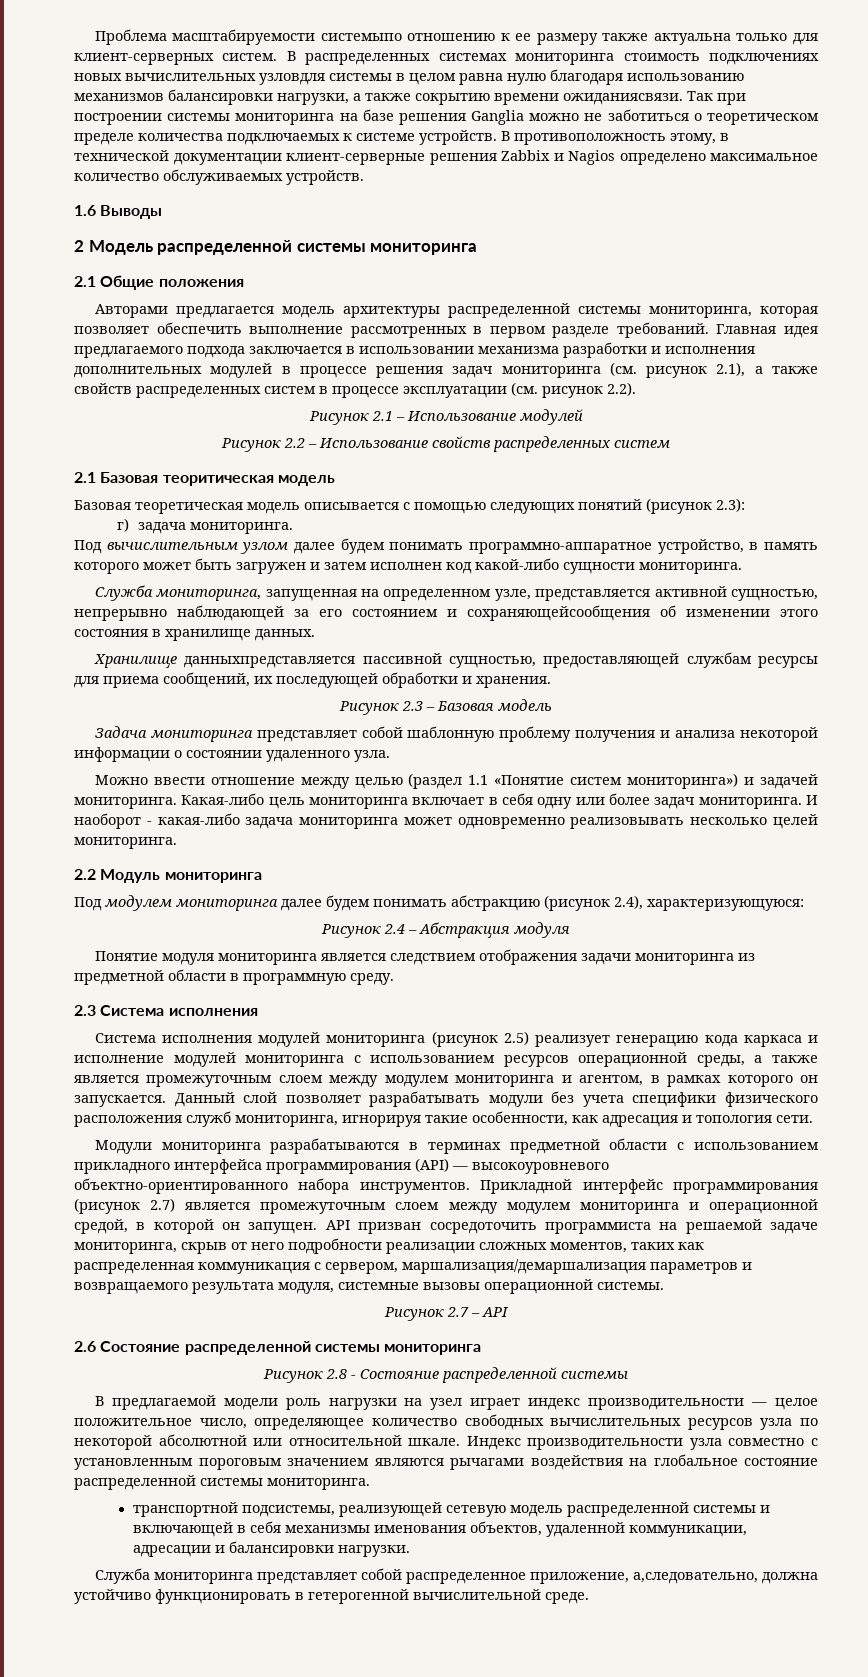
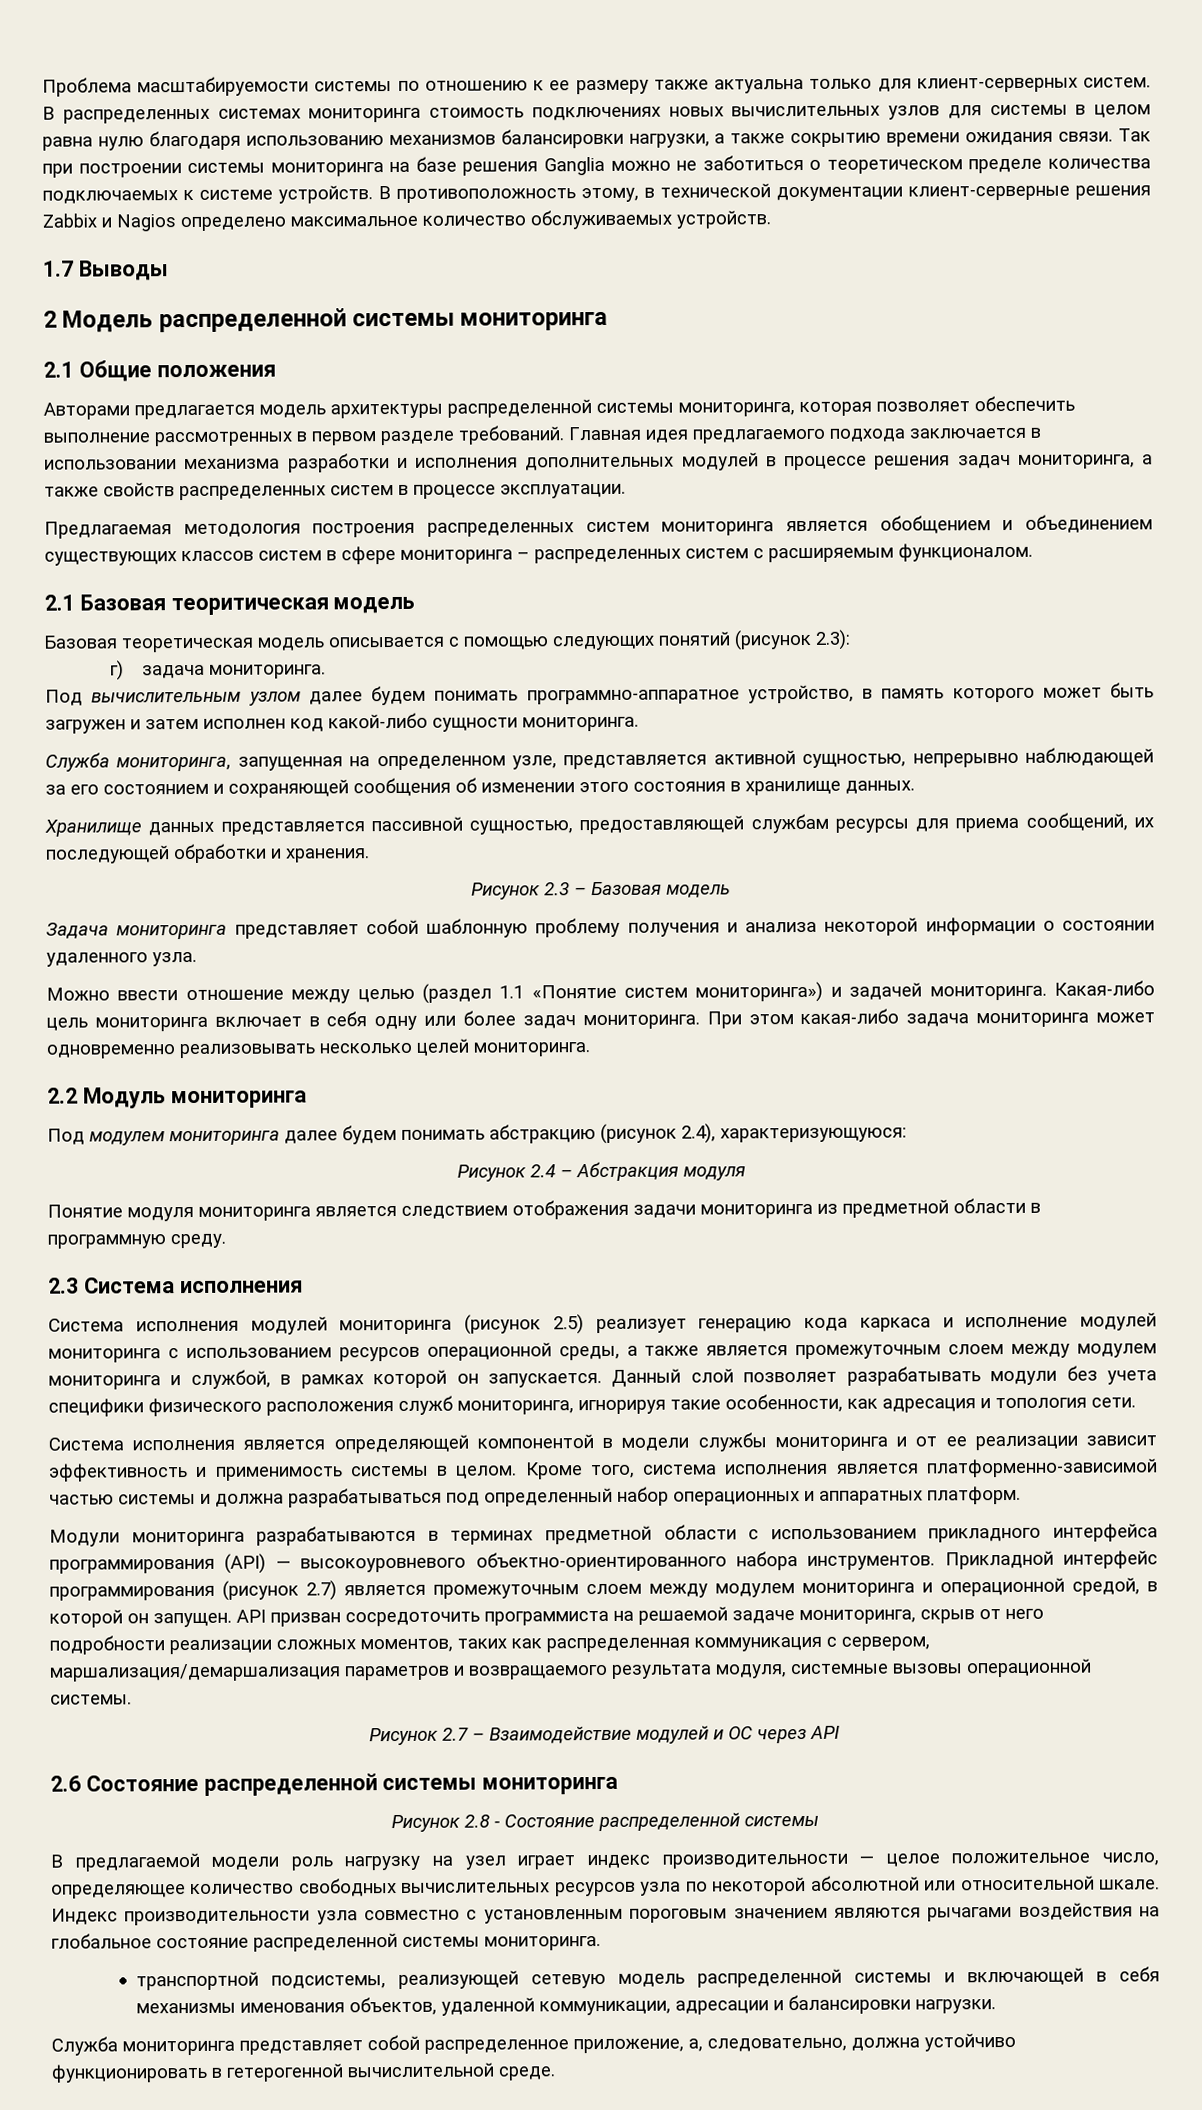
- Проблема масштабируемости системыпо отношению к ее размеру также актуальна только для клиент-серверных систем.
+ Проблема масштабируемости системы по отношению к ее размеру также актуальна только для клиент-серверных систем.
- В распределенных системах мониторинга стоимость подключениях новых вычислительных узловдля системы в целом равна нулю благодаря использованию механизмов балансировки нагрузки, а также сокрытию времени ожиданиясвязи.
+ В распределенных системах мониторинга стоимость подключениях новых вычислительных узлов для системы в целом равна нулю благодаря использованию механизмов балансировки нагрузки, а также сокрытию времени ожидания связи.
- 1.6 Выводы
+ 1.7 Выводы
- Главная идея предлагаемого подхода заключается в использовании механизма разработки и исполнения дополнительных модулей в процессе решения задач мониторинга (см. рисунок 2.1), а также свойств распределенных систем в процессе эксплуатации (см. рисунок 2.2).
- Рисунок 2.1 – Использование модулей
- Рисунок 2.2 – Использование свойств распределенных систем
+ Главная идея предлагаемого подхода заключается в использовании механизма разработки и исполнения дополнительных модулей в процессе решения задач мониторинга, а также свойств распределенных систем в процессе эксплуатации.
+ Предлагаемая методология построения распределенных систем мониторинга является обобщением и объединением существующих классов систем в сфере мониторинга – распределенных систем с расширяемым функционалом.
- Служба мониторинга, запущенная на определенном узле, представляется активной сущностью, непрерывно наблюдающей за его состоянием и сохраняющейсообщения об изменении этого состояния в хранилище данных.
+ Служба мониторинга, запущенная на определенном узле, представляется активной сущностью, непрерывно наблюдающей за его состоянием и сохраняющей сообщения об изменении этого состояния в хранилище данных.
- Хранилище данныхпредставляется пассивной сущностью, предоставляющей службам ресурсы для приема сообщений, их последующей обработки и хранения.
+ Хранилище данных представляется пассивной сущностью, предоставляющей службам ресурсы для приема сообщений, их последующей обработки и хранения.
- И наоборот - какая-либо задача мониторинга может одновременно реализовывать несколько целей мониторинга.
+ При этом какая-либо задача мониторинга может одновременно реализовывать несколько целей мониторинга.
- Система исполнения модулей мониторинга (рисунок 2.5) реализует генерацию кода каркаса и исполнение модулей мониторинга с использованием ресурсов операционной среды, а также является промежуточным слоем между модулем мониторинга и агентом, в рамках которого он запускается.
+ Система исполнения модулей мониторинга (рисунок 2.5) реализует генерацию кода каркаса и исполнение модулей мониторинга с использованием ресурсов операционной среды, а также является промежуточным слоем между модулем мониторинга и службой, в рамках которой он запускается.
+ Система исполнения является определяющей компонентой в модели службы мониторинга и от ее реализации зависит эффективность и применимость системы в целом. Кроме того, система исполнения является платформенно-зависимой частью системы и должна разрабатываться под определенный набор операционных и аппаратных платформ.
- Рисунок 2.7 – API
+ Рисунок 2.7 – Взаимодействие модулей и ОС через API
- В предлагаемой модели роль нагрузки на узел играет индекс производительности — целое положительное число, определяющее количество свободных вычислительных ресурсов узла по некоторой абсолютной или относительной шкале.
+ В предлагаемой модели роль нагрузку на узел играет индекс производительности — целое положительное число, определяющее количество свободных вычислительных ресурсов узла по некоторой абсолютной или относительной шкале.
- Служба мониторинга представляет собой распределенное приложение, а,следовательно, должна устойчиво функционировать в гетерогенной вычислительной среде.
+ Служба мониторинга представляет собой распределенное приложение, а, следовательно, должна устойчиво функционировать в гетерогенной вычислительной среде.

